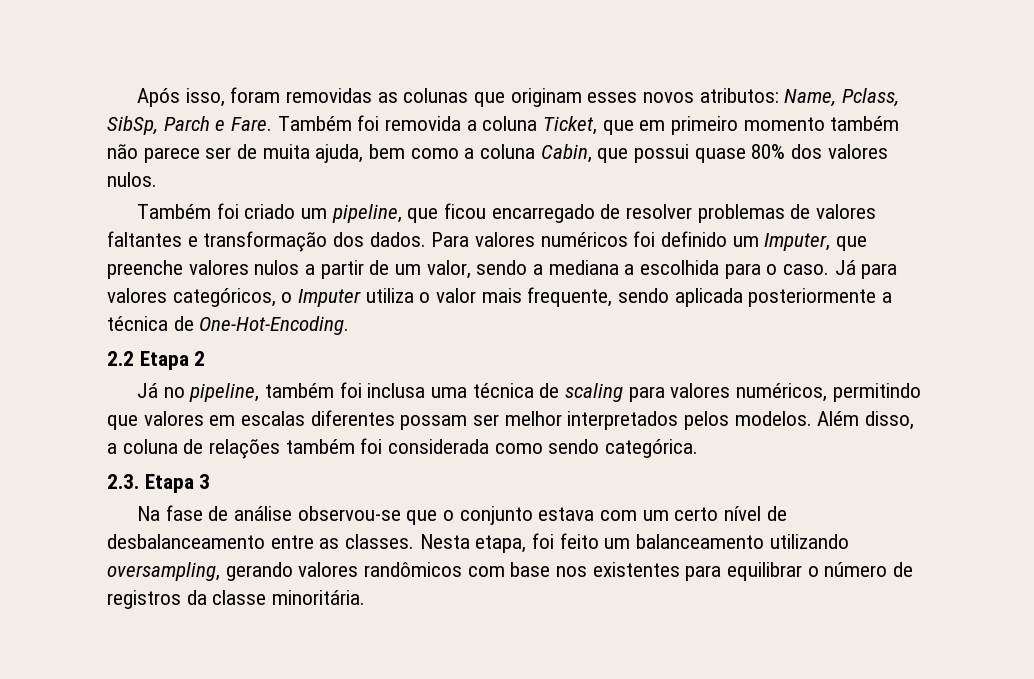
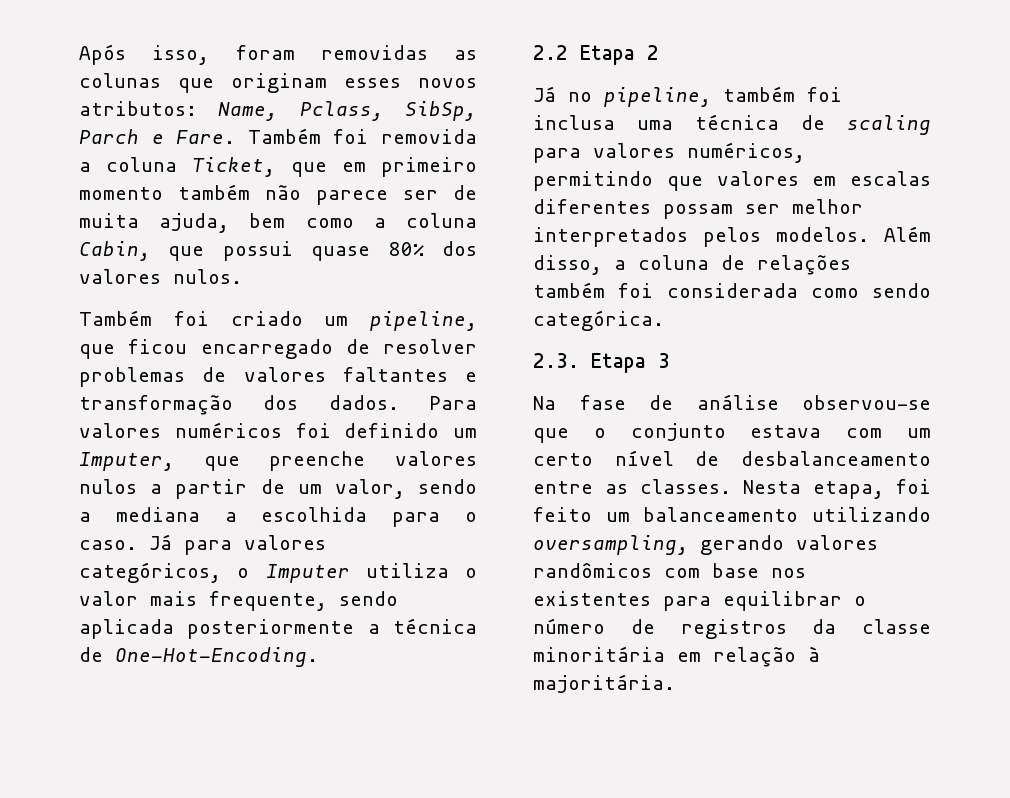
- Nesta etapa, foi feito um balanceamento utilizando oversampling, gerando valores randômicos com base nos existentes para equilibrar o número de registros da classe minoritária.
+ Nesta etapa, foi feito um balanceamento utilizando oversampling, gerando valores randômicos com base nos existentes para equilibrar o número de registros da classe minoritária em relação à majoritária.

